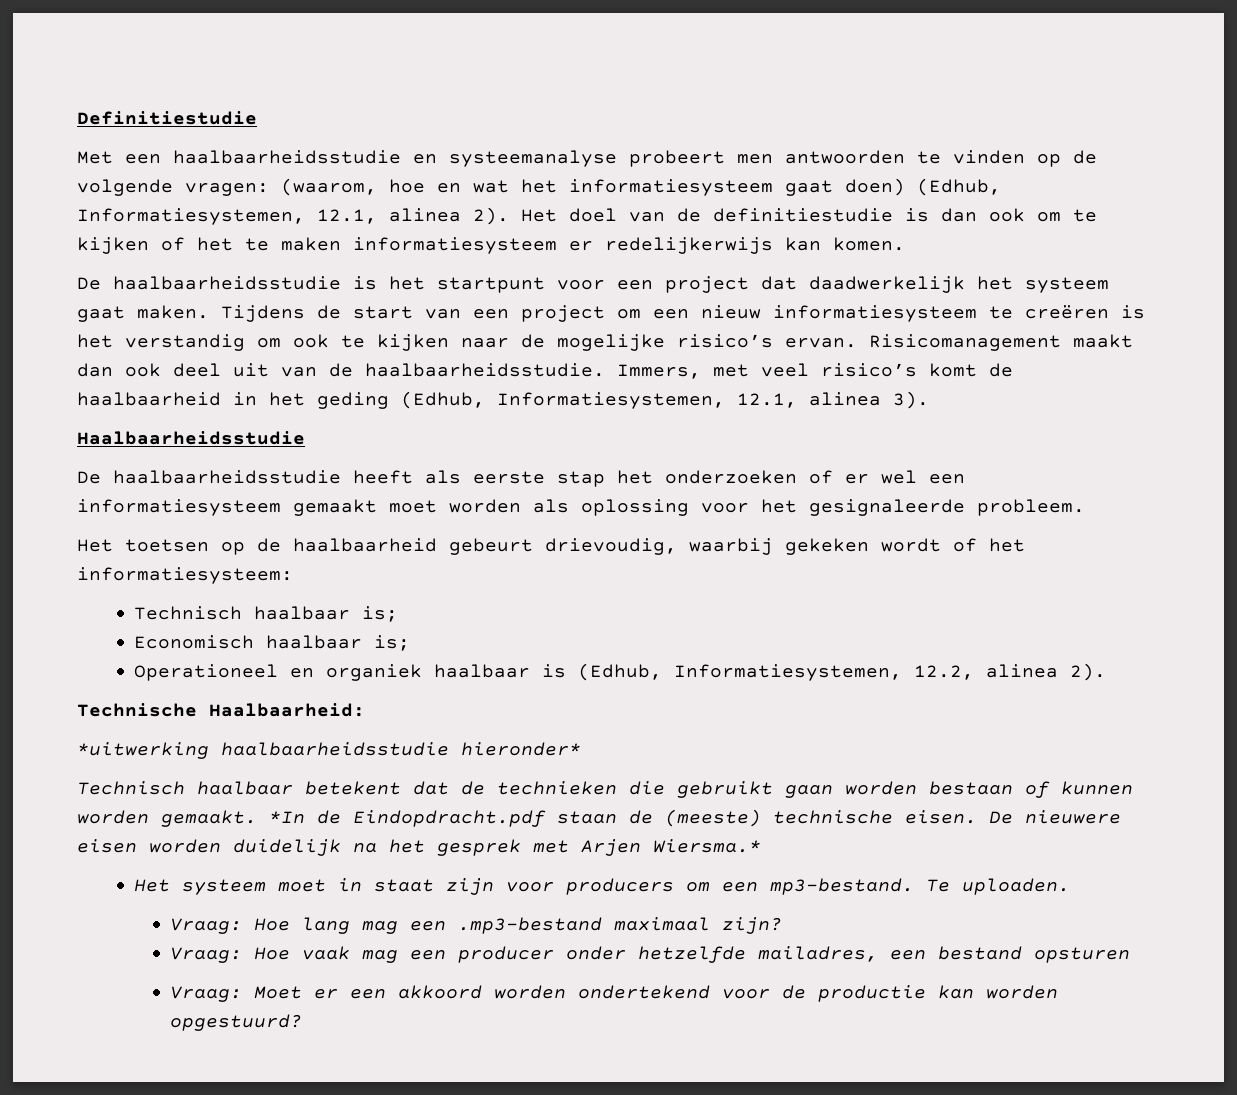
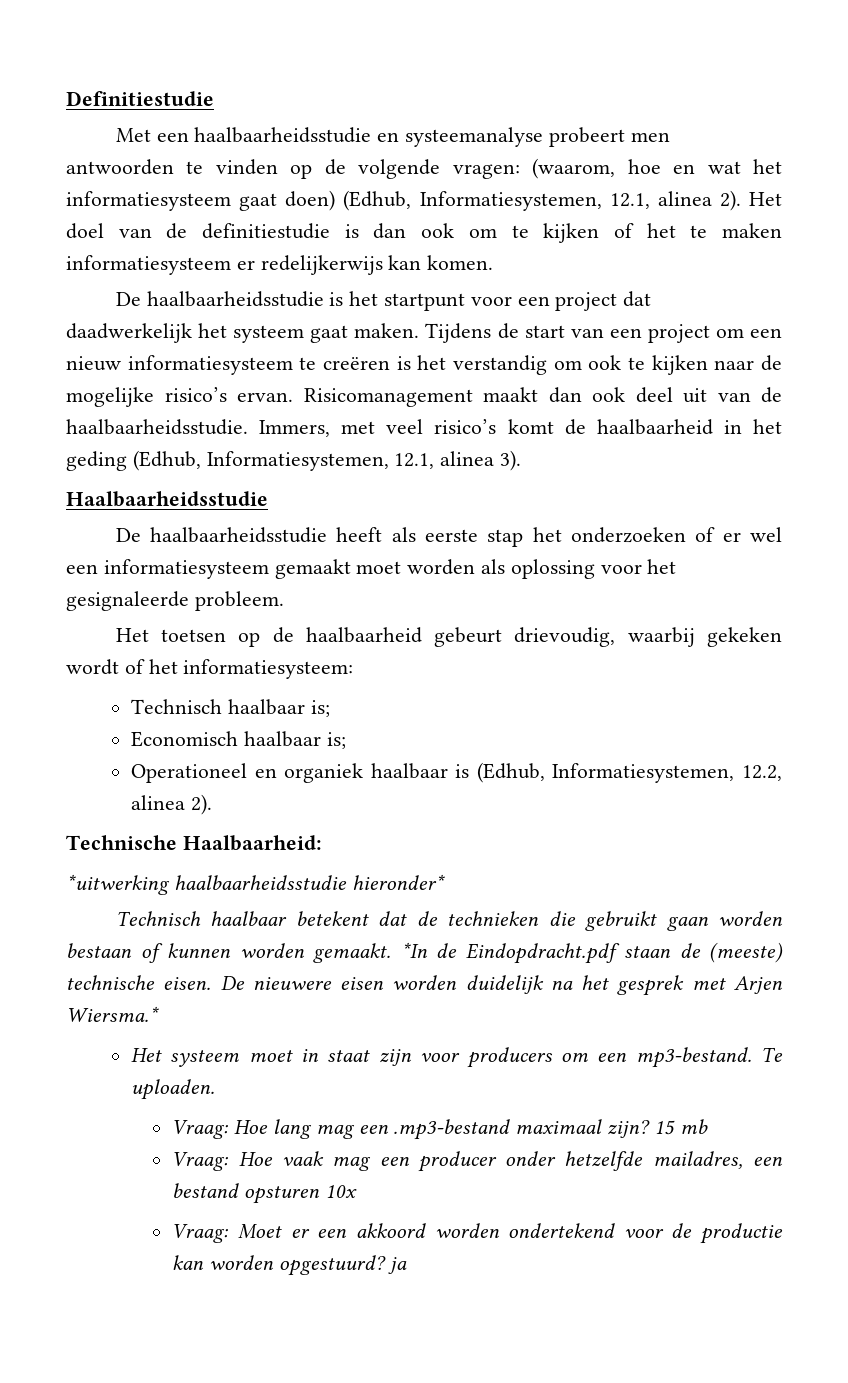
+ 15 mb
- Vraag: Hoe vaak mag een producer onder hetzelfde mailadres, een bestand opsturen
+ Vraag: Hoe vaak mag een producer onder hetzelfde mailadres, een bestand opsturen 10x
- Vraag: Moet er een akkoord worden ondertekend voor de productie kan worden opgestuurd?
+ Vraag: Moet er een akkoord worden ondertekend voor de productie kan worden opgestuurd? ja

